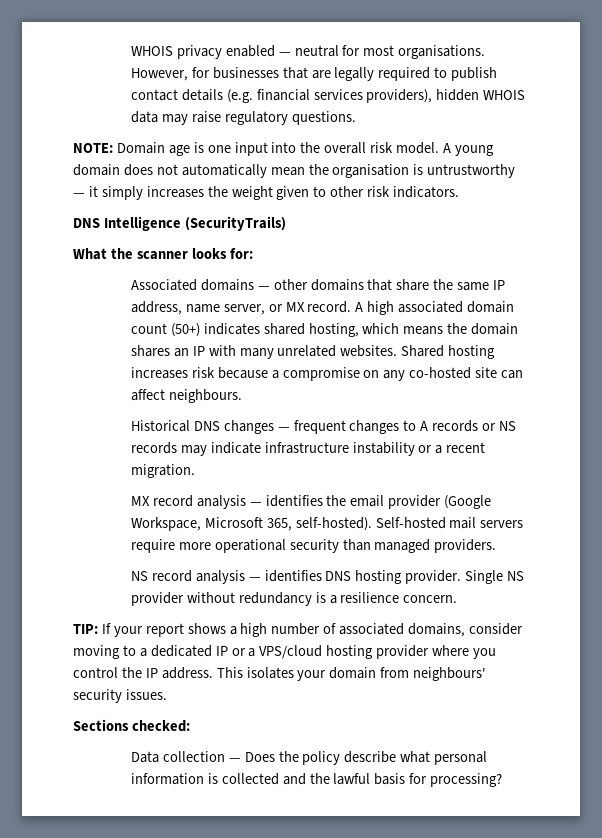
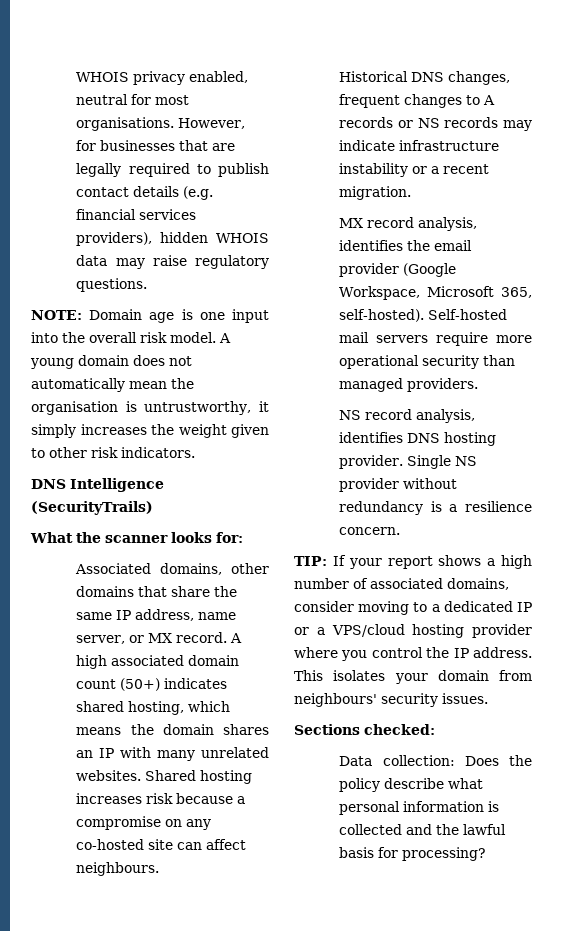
- WHOIS privacy enabled — neutral for most organisations.
+ WHOIS privacy enabled, neutral for most organisations.
- A young domain does not automatically mean the organisation is untrustworthy — it simply increases the weight given to other risk indicators.
+ A young domain does not automatically mean the organisation is untrustworthy, it simply increases the weight given to other risk indicators.
- Associated domains — other domains that share the same IP address, name server, or MX record.
+ Associated domains, other domains that share the same IP address, name server, or MX record.
- Historical DNS changes — frequent changes to A records or NS records may indicate infrastructure instability or a recent migration.
+ Historical DNS changes, frequent changes to A records or NS records may indicate infrastructure instability or a recent migration.
- MX record analysis — identifies the email provider (Google Workspace, Microsoft 365, self-hosted).
+ MX record analysis, identifies the email provider (Google Workspace, Microsoft 365, self-hosted).
- NS record analysis — identifies DNS hosting provider.
+ NS record analysis, identifies DNS hosting provider.
- Data collection — Does the policy describe what personal information is collected and the lawful basis for processing?
+ Data collection: Does the policy describe what personal information is collected and the lawful basis for processing?

